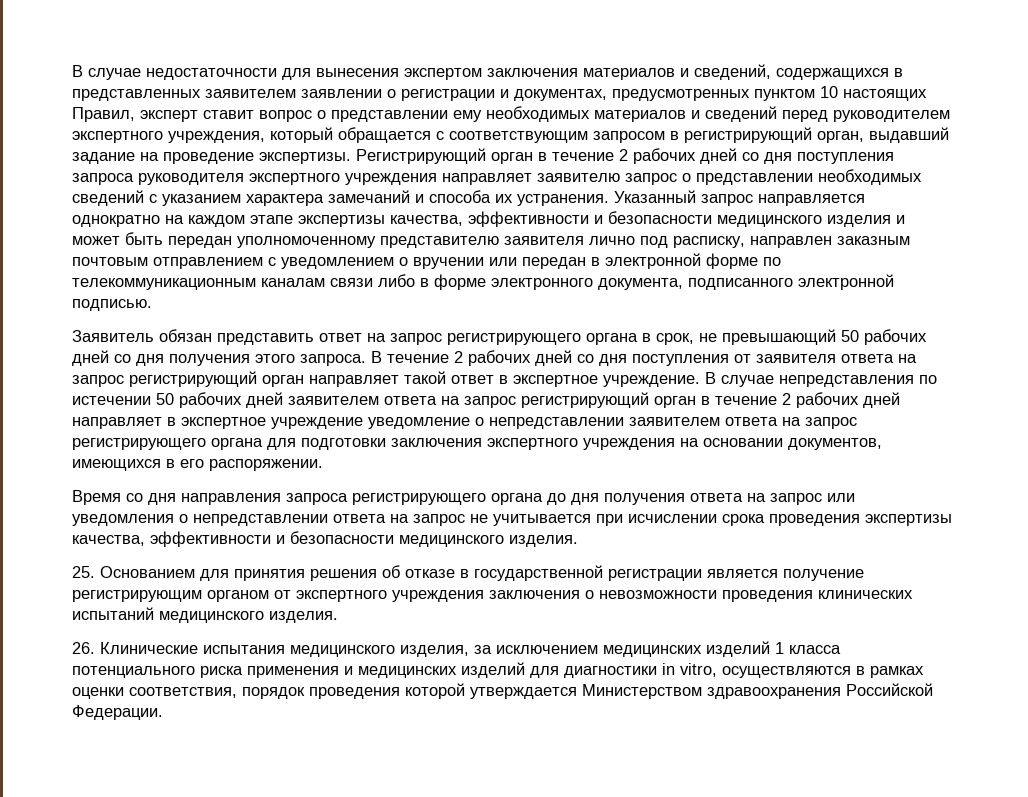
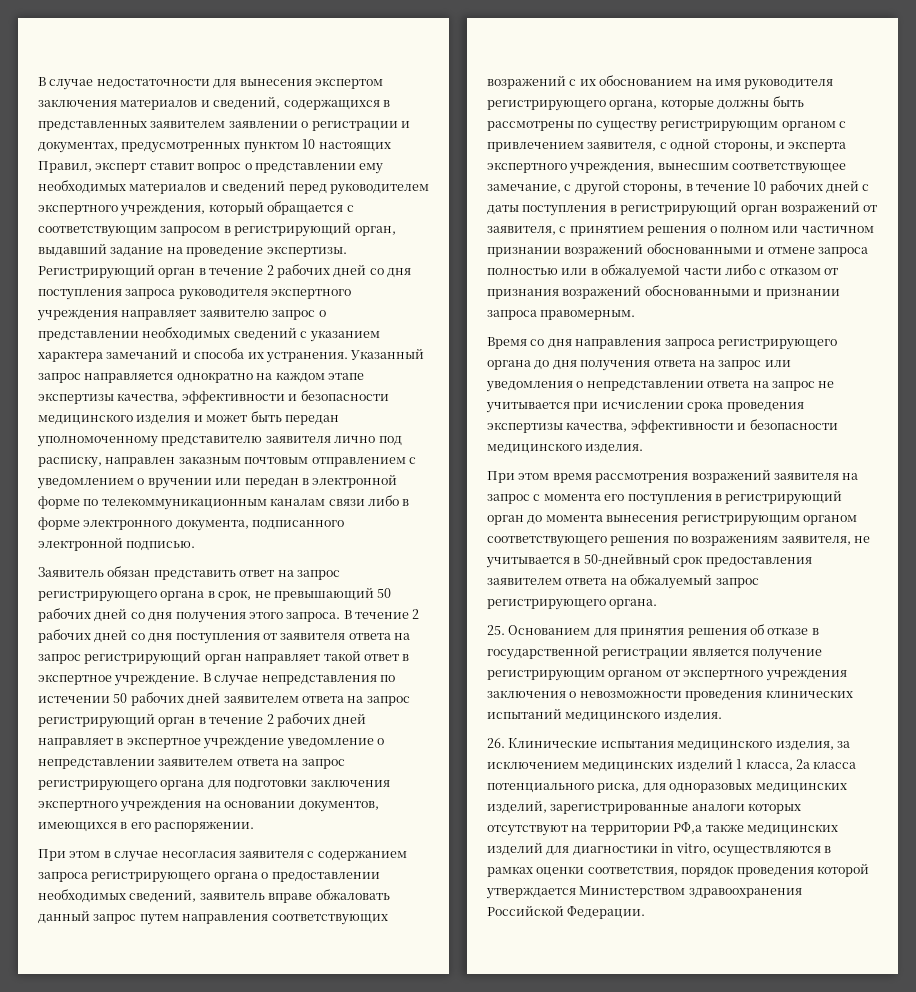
+ При этом в случае несогласия заявителя с содержанием запроса регистрирующего органа о предоставлении необходимых сведений, заявитель вправе обжаловать данный запрос путем направления соответствующих возражений с их обоснованием на имя руководителя регистрирующего органа, которые должны быть рассмотрены по существу регистрирующим органом с привлечением заявителя, с одной стороны, и эксперта экспертного учреждения, вынесшим соответствующее замечание, с другой стороны, в течение 10 рабочих дней с даты поступления в регистрирующий орган возражений от заявителя, с принятием решения о полном или частичном признании возражений обоснованными и отмене запроса полностью или в обжалуемой части либо с отказом от признания возражений обоснованными и признании запроса правомерным.
+ При этом время рассмотрения возражений заявителя на запрос с момента его поступления в регистрирующий орган до момента вынесения регистрирующим органом соответствующего решения по возражениям заявителя, не учитывается в 50-днейвный срок предоставления заявителем ответа на обжалуемый запрос регистрирующего органа.
- 26. Клинические испытания медицинского изделия, за исключением медицинских изделий 1 класса потенциального риска применения и медицинских изделий для диагностики in vitro, осуществляются в рамках оценки соответствия, порядок проведения которой утверждается Министерством здравоохранения Российской Федерации.
+ 26. Клинические испытания медицинского изделия, за исключением медицинских изделий 1 класса, 2а класса потенциального риска, для одноразовых медицинских изделий, зарегистрированные аналоги которых отсутствуют на территории РФ,а также медицинских изделий для диагностики in vitro, осуществляются в рамках оценки соответствия, порядок проведения которой утверждается Министерством здравоохранения Российской Федерации.

